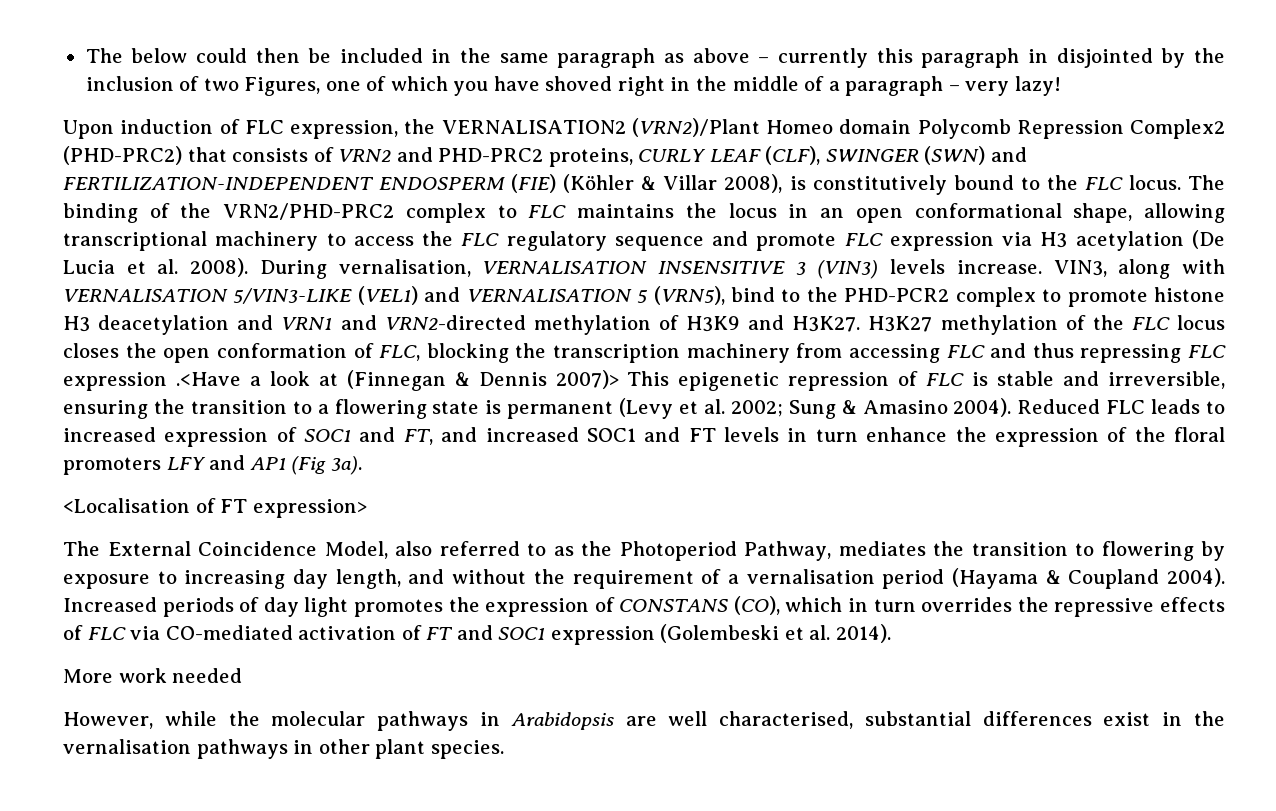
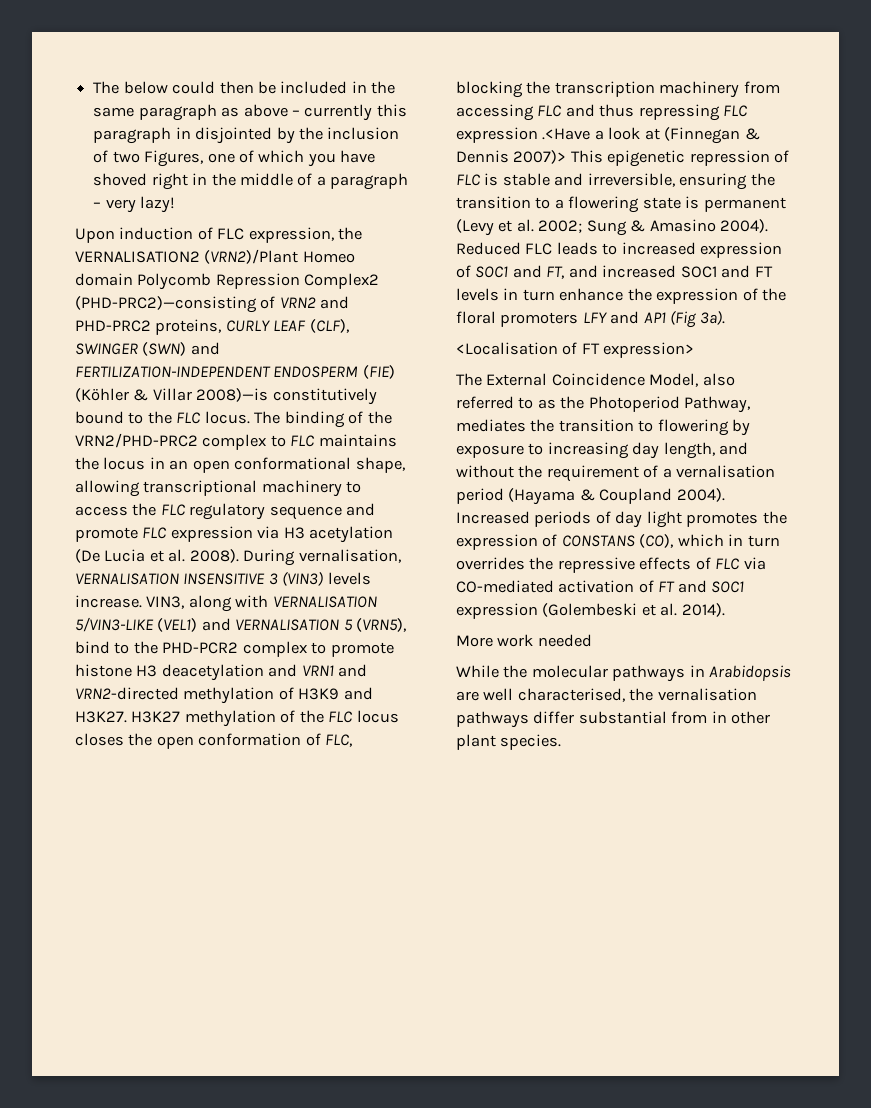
- Upon induction of FLC expression, the VERNALISATION2 (VRN2)/Plant Homeo domain Polycomb Repression Complex2 (PHD-PRC2) that consists of VRN2 and PHD-PRC2 proteins, CURLY LEAF (CLF), SWINGER (SWN) and FERTILIZATION-INDEPENDENT ENDOSPERM (FIE) (Köhler & Villar 2008), is constitutively bound to the FLC locus.
+ Upon induction of FLC expression, the VERNALISATION2 (VRN2)/Plant Homeo domain Polycomb Repression Complex2 (PHD-PRC2)—consisting of VRN2 and PHD-PRC2 proteins, CURLY LEAF (CLF), SWINGER (SWN) and FERTILIZATION-INDEPENDENT ENDOSPERM (FIE) (Köhler & Villar 2008)—is constitutively bound to the FLC locus.
- However, while the molecular pathways in Arabidopsis are well characterised, substantial differences exist in the vernalisation pathways in other plant species.
+ While the molecular pathways in Arabidopsis are well characterised, the vernalisation pathways differ substantial from in other plant species.

